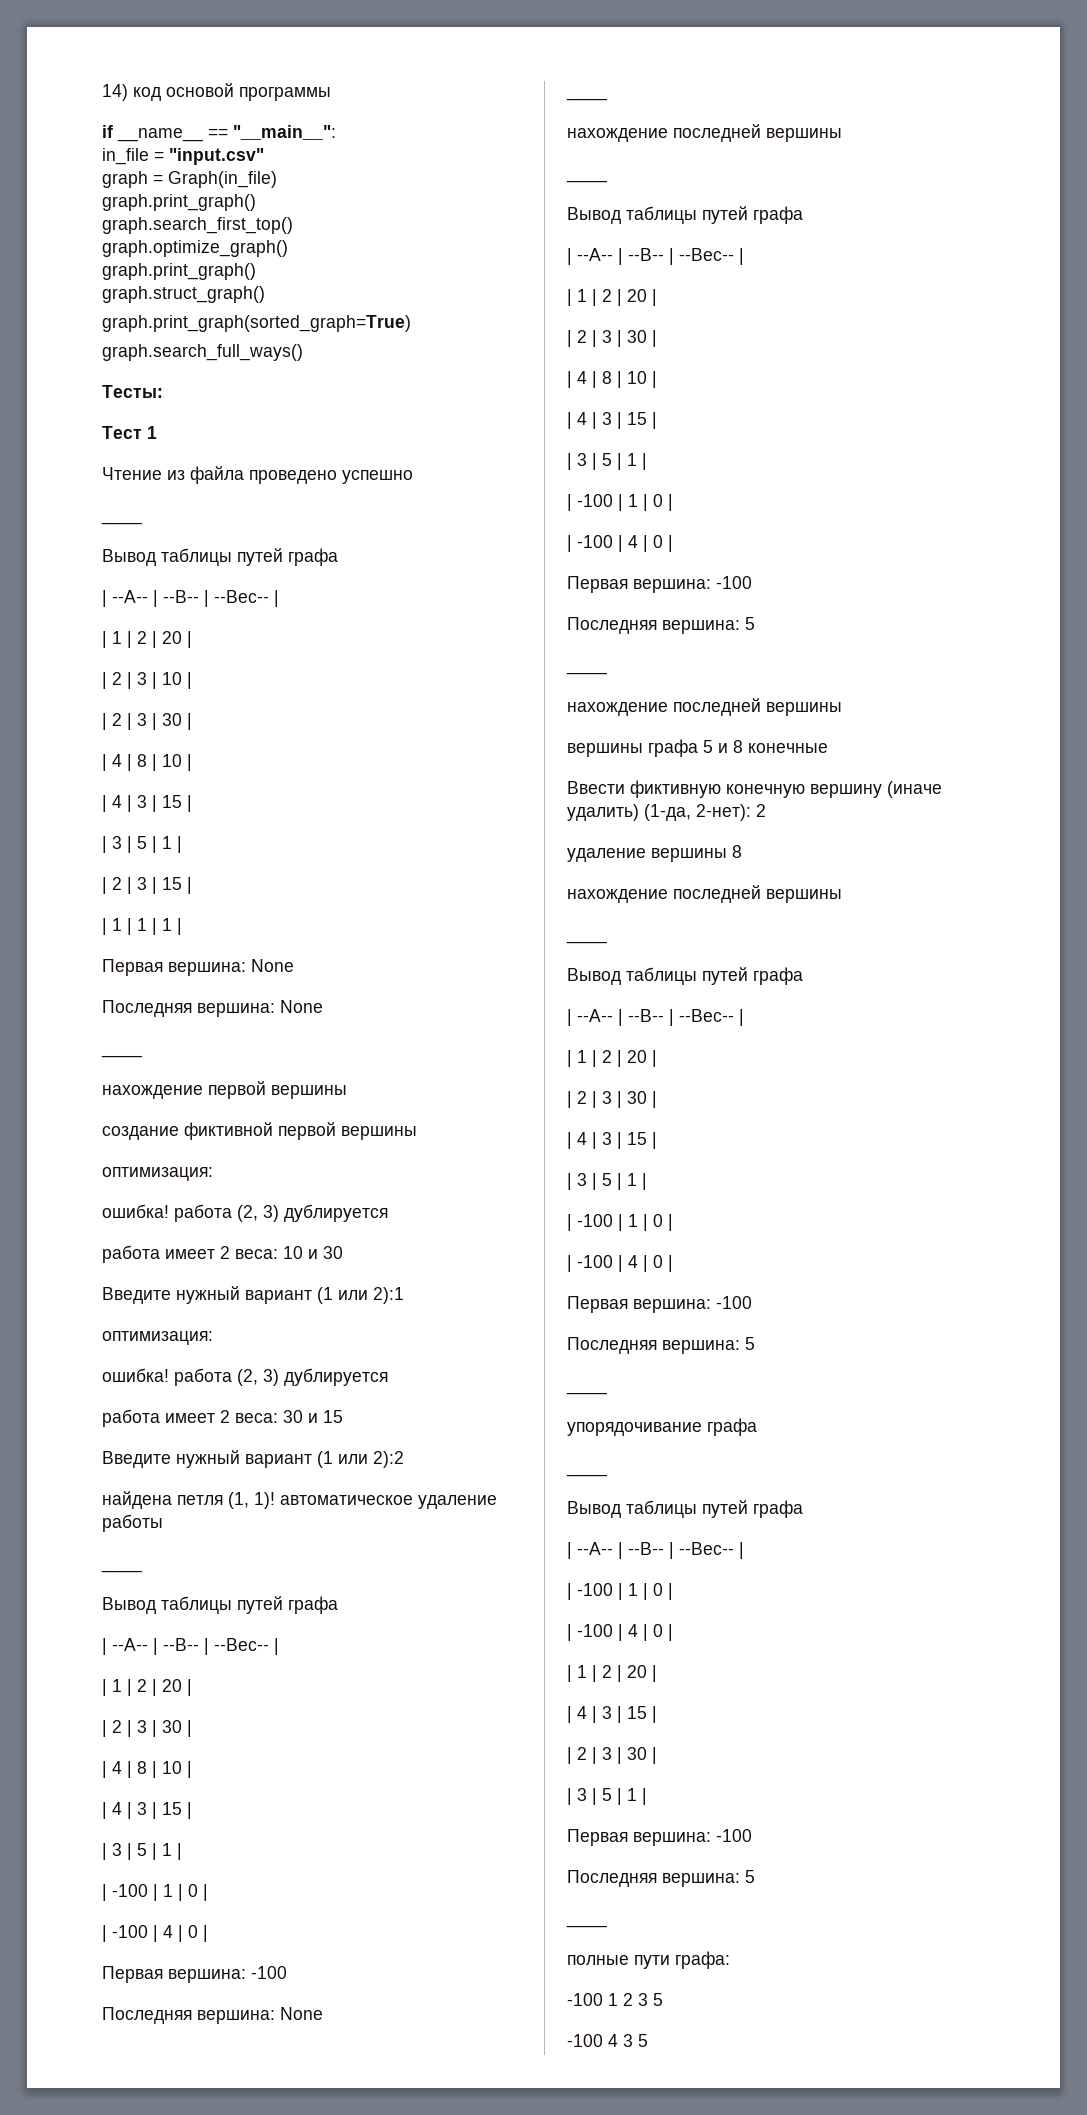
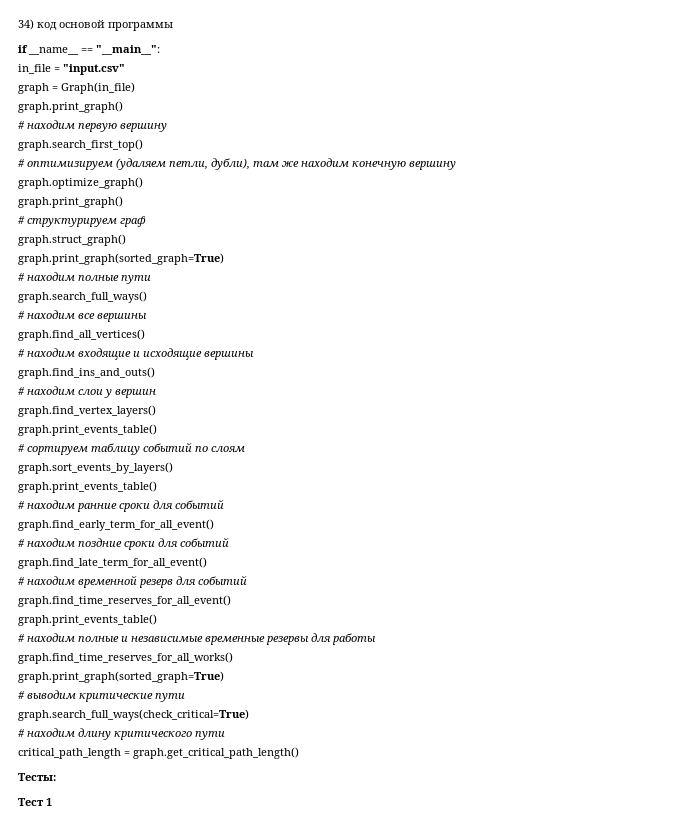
- 14) код основой программы
+ 34) код основой программы
+ # находим первую вершину
  graph.search_first_top()
+ # оптимизируем (удаляем петли, дубли), там же находим конечную вершину
+ # структурируем граф
+ # находим полные пути
  graph.search_full_ways()
+ # находим все вершины
+ graph.find_all_vertices()
+ # находим входящие и исходящие вершины
+ graph.find_ins_and_outs()
+ # находим слои у вершин
+ graph.find_vertex_layers()
+ graph.print_events_table()
+ # сортируем таблицу событий по слоям
+ graph.sort_events_by_layers()
+ graph.print_events_table()
+ # находим ранние сроки для событий
+ graph.find_early_term_for_all_event()
+ # находим поздние сроки для событий
+ graph.find_late_term_for_all_event()
+ # находим временной резерв для событий
+ graph.find_time_reserves_for_all_event()
+ graph.print_events_table()
+ # находим полные и независимые временные резервы для работы
+ graph.find_time_reserves_for_all_works()
+ graph.print_graph(sorted_graph=True)
+ # выводим критические пути
+ graph.search_full_ways(check_critical=True)
+ # находим длину критического пути
+ critical_path_length = graph.get_critical_path_length()
  Тесты:
  Тест 1
- Чтение из файла проведено успешно
- ____
- Вывод таблицы путей графа
- | --A-- | --B-- | --Вес-- |
- | 1 | 2 | 20 |
- | 2 | 3 | 10 |
- | 2 | 3 | 30 |
- | 4 | 8 | 10 |
- | 4 | 3 | 15 |
- | 3 | 5 | 1 |
- | 2 | 3 | 15 |
- | 1 | 1 | 1 |
- Первая вершина: None
- Последняя вершина: None
- ____
- нахождение первой вершины
- создание фиктивной первой вершины
- оптимизация:
- ошибка! работа (2, 3) дублируется
- работа имеет 2 веса: 10 и 30
- Введите нужный вариант (1 или 2):1
- оптимизация:
- ошибка! работа (2, 3) дублируется
- работа имеет 2 веса: 30 и 15
- Введите нужный вариант (1 или 2):2
- найдена петля (1, 1)! автоматическое удаление работы
- ____
- Вывод таблицы путей графа
- | --A-- | --B-- | --Вес-- |
- | 1 | 2 | 20 |
- | 2 | 3 | 30 |
- | 4 | 8 | 10 |
- | 4 | 3 | 15 |
- | 3 | 5 | 1 |
- | -100 | 1 | 0 |
- | -100 | 4 | 0 |
- Первая вершина: -100
- Последняя вершина: None
- ____
- нахождение последней вершины
- ____
- Вывод таблицы путей графа
- | --A-- | --B-- | --Вес-- |
- | 1 | 2 | 20 |
- | 2 | 3 | 30 |
- | 4 | 8 | 10 |
- | 4 | 3 | 15 |
- | 3 | 5 | 1 |
- | -100 | 1 | 0 |
- | -100 | 4 | 0 |
- Первая вершина: -100
- Последняя вершина: 5
- ____
- нахождение последней вершины
- вершины графа 5 и 8 конечные
- Ввести фиктивную конечную вершину (иначе удалить) (1-да, 2-нет): 2
- удаление вершины 8
- нахождение последней вершины
- ____
- Вывод таблицы путей графа
- | --A-- | --B-- | --Вес-- |
- | 1 | 2 | 20 |
- | 2 | 3 | 30 |
- | 4 | 3 | 15 |
- | 3 | 5 | 1 |
- | -100 | 1 | 0 |
- | -100 | 4 | 0 |
- Первая вершина: -100
- Последняя вершина: 5
- ____
- упорядочивание графа
- ____
- Вывод таблицы путей графа
- | --A-- | --B-- | --Вес-- |
- | -100 | 1 | 0 |
- | -100 | 4 | 0 |
- | 1 | 2 | 20 |
- | 4 | 3 | 15 |
- | 2 | 3 | 30 |
- | 3 | 5 | 1 |
- Первая вершина: -100
- Последняя вершина: 5
- ____
- полные пути графа:
- -100 1 2 3 5
- -100 4 3 5

